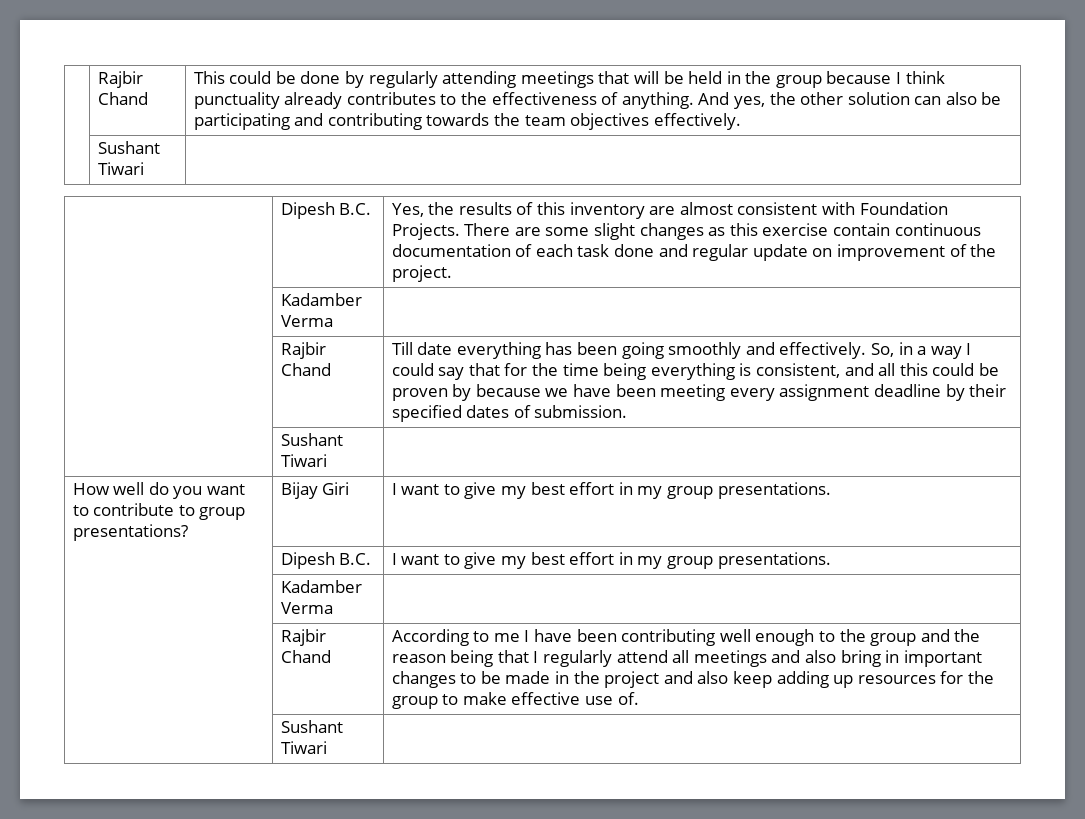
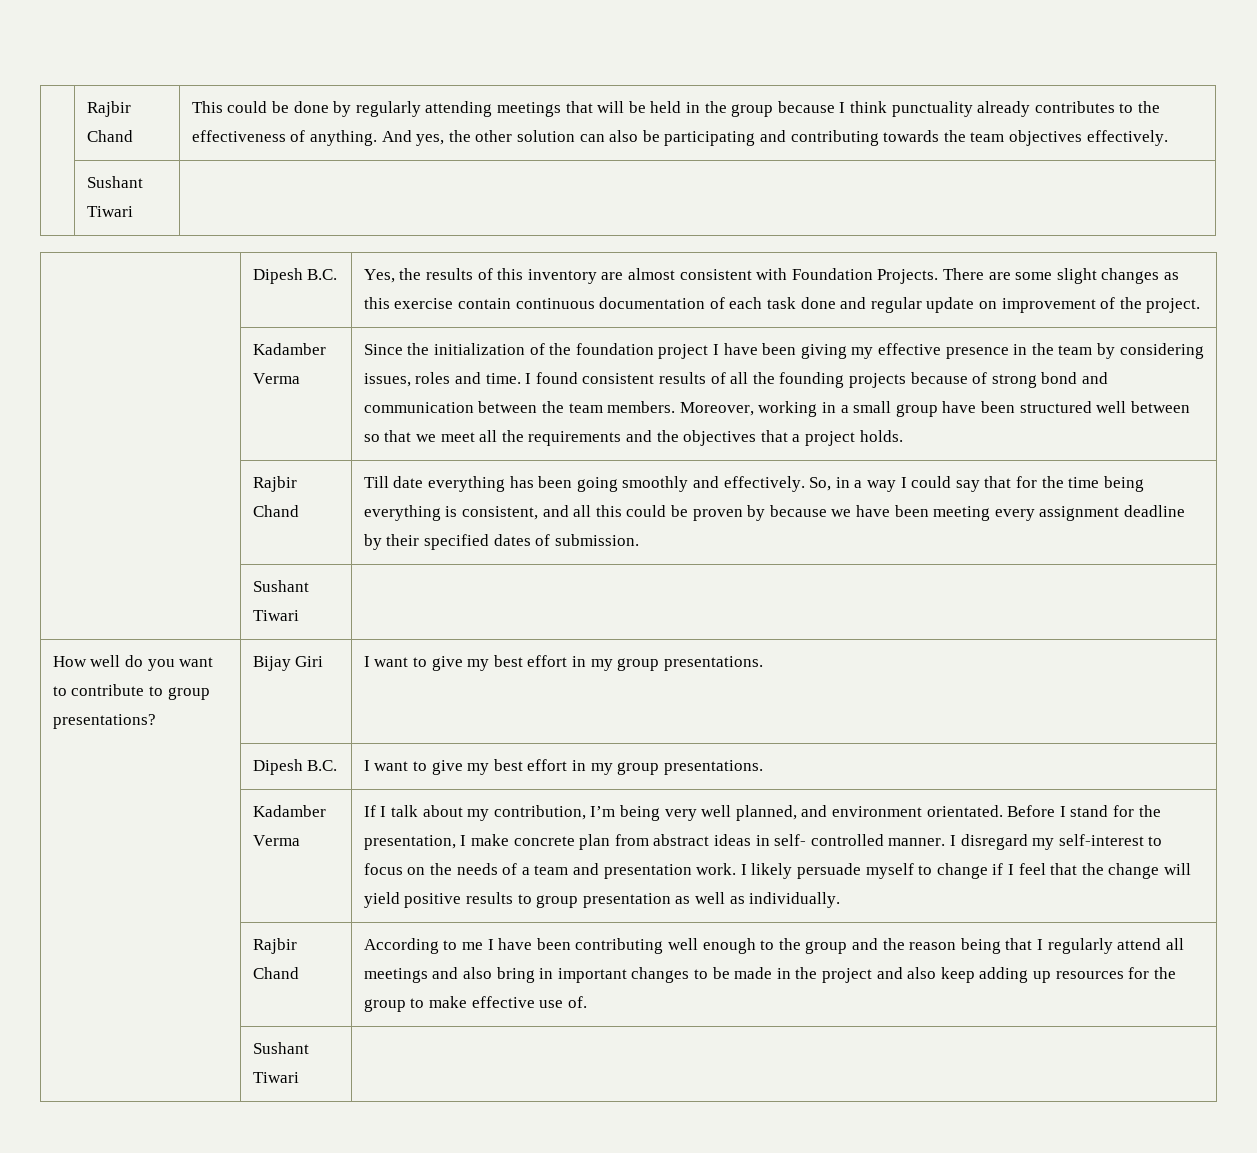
+ Since the initialization of the foundation project I have been giving my effective presence in the team by considering issues, roles and time. I found consistent results of all the founding projects because of strong bond and communication between the team members. Moreover, working in a small group have been structured well between so that we meet all the requirements and the objectives that a project holds.
+ If I talk about my contribution, I’m being very well planned, and environment orientated. Before I stand for the presentation, I make concrete plan from abstract ideas in self- controlled manner. I disregard my self-interest to focus on the needs of a team and presentation work. I likely persuade myself to change if I feel that the change will yield positive results to group presentation as well as individually.

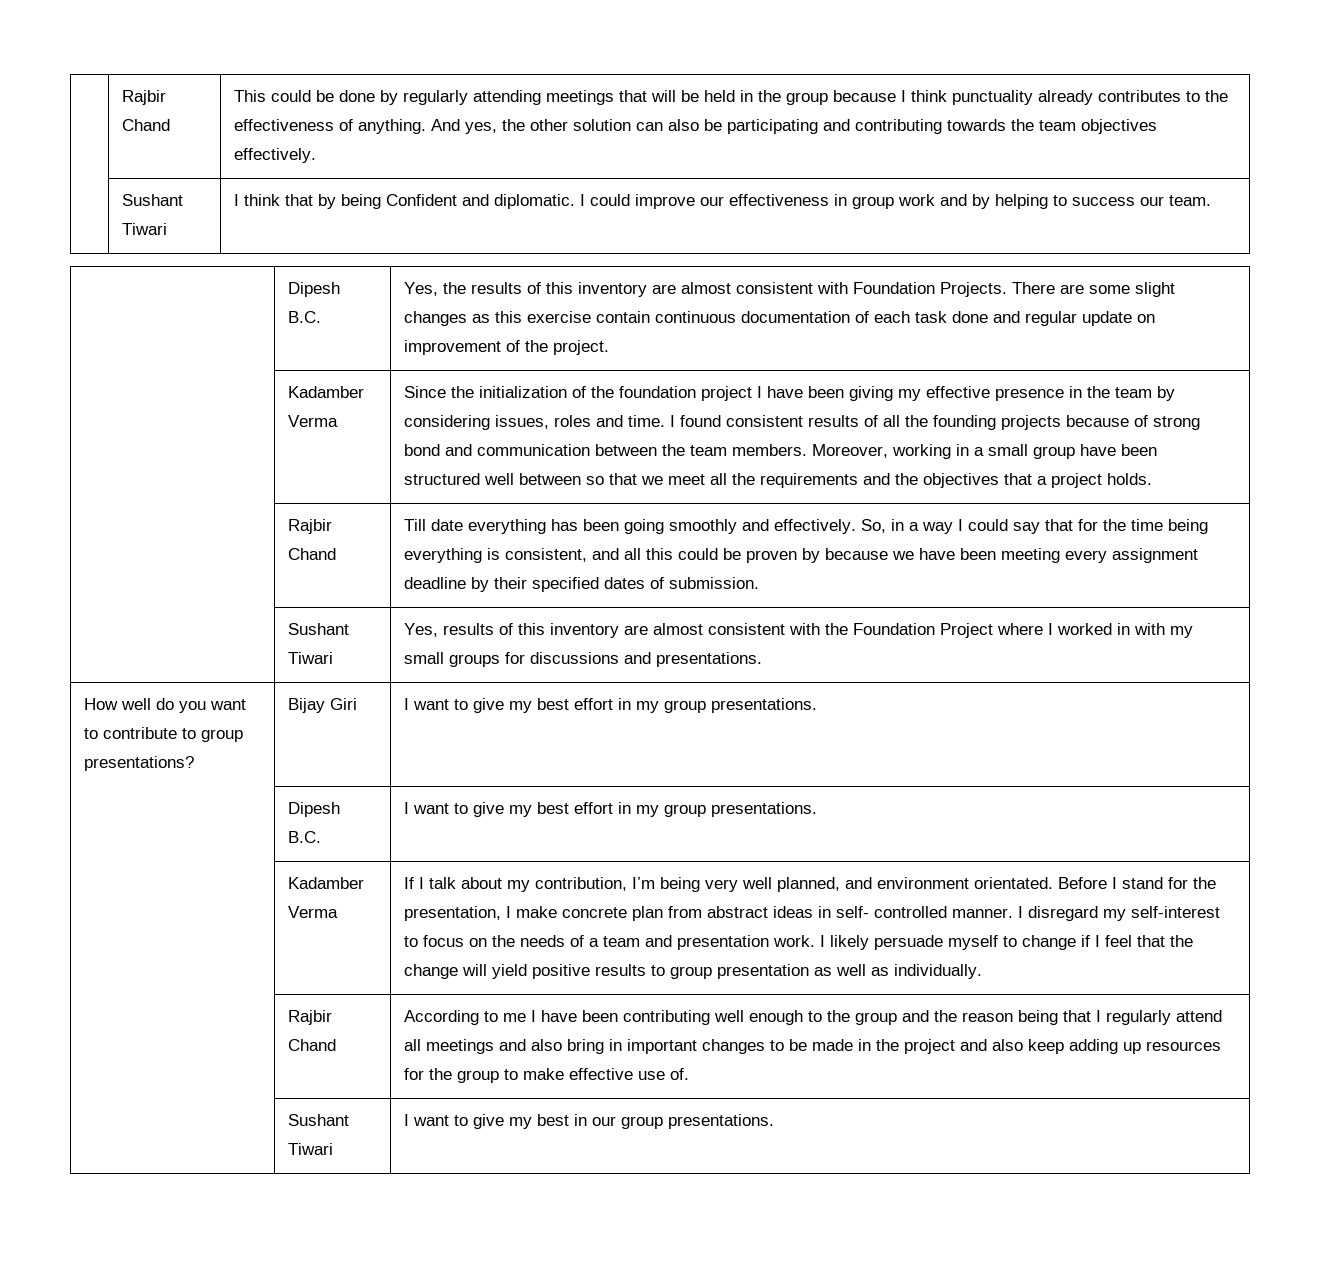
  And yes, the other solution can also be participating and contributing towards the team objectives effectively.
- | Sushant Tiwari |
+ | Sushant Tiwari | I think that by being Confident and diplomatic. I could improve our effectiveness in group work and by helping to success our team.
  So, in a way I could say that for the time being everything is consistent, and all this could be proven by because we have been meeting every assignment deadline by their specified dates of submission.
- | Sushant Tiwari |
+ | Sushant Tiwari | Yes, results of this inventory are almost consistent with the Foundation Project where I worked in with my small groups for discussions and presentations.
  According to me I have been contributing well enough to the group and the reason being that I regularly attend all meetings and also bring in important changes to be made in the project and also keep adding up resources for the group to make effective use of.
- | Sushant Tiwari |
+ | Sushant Tiwari | I want to give my best in our group presentations.

